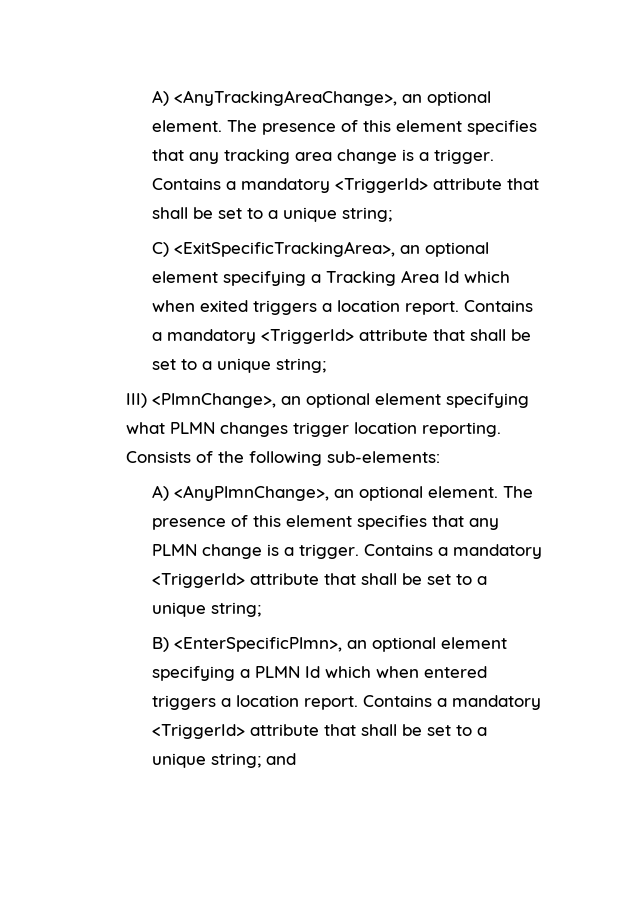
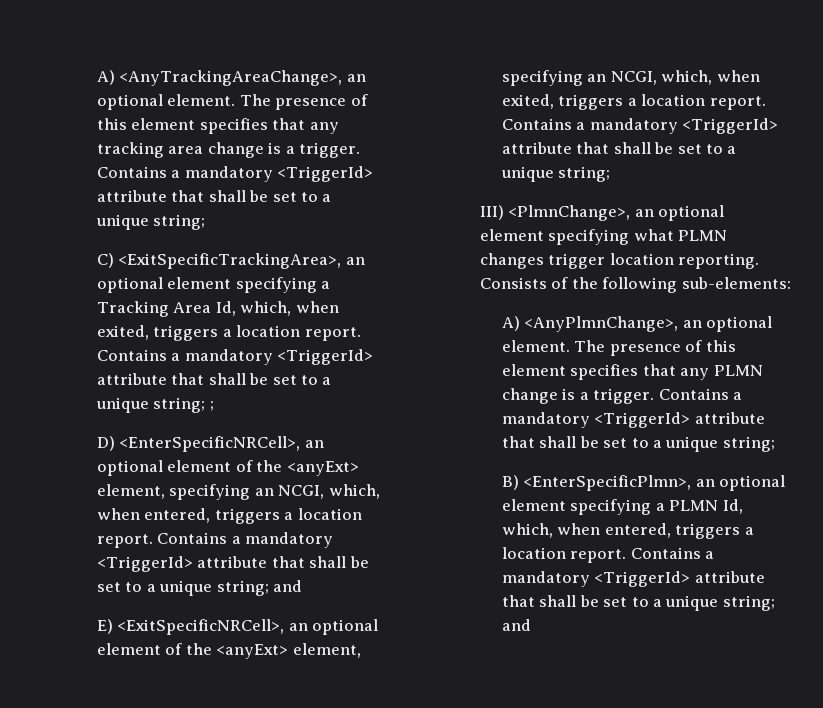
- C) <ExitSpecificTrackingArea>, an optional element specifying a Tracking Area Id which when exited triggers a location report.
+ C) <ExitSpecificTrackingArea>, an optional element specifying a Tracking Area Id, which, when exited, triggers a location report. Contains a mandatory <TriggerId> attribute that shall be set to a unique string; ;
+ D) <EnterSpecificNRCell>, an optional element of the <anyExt> element, specifying an NCGI, which, when entered, triggers a location report. Contains a mandatory <TriggerId> attribute that shall be set to a unique string; and
+ E) <ExitSpecificNRCell>, an optional element of the <anyExt> element, specifying an NCGI, which, when exited, triggers a location report.
- B) <EnterSpecificPlmn>, an optional element specifying a PLMN Id which when entered triggers a location report.
+ B) <EnterSpecificPlmn>, an optional element specifying a PLMN Id, which, when entered, triggers a location report.

